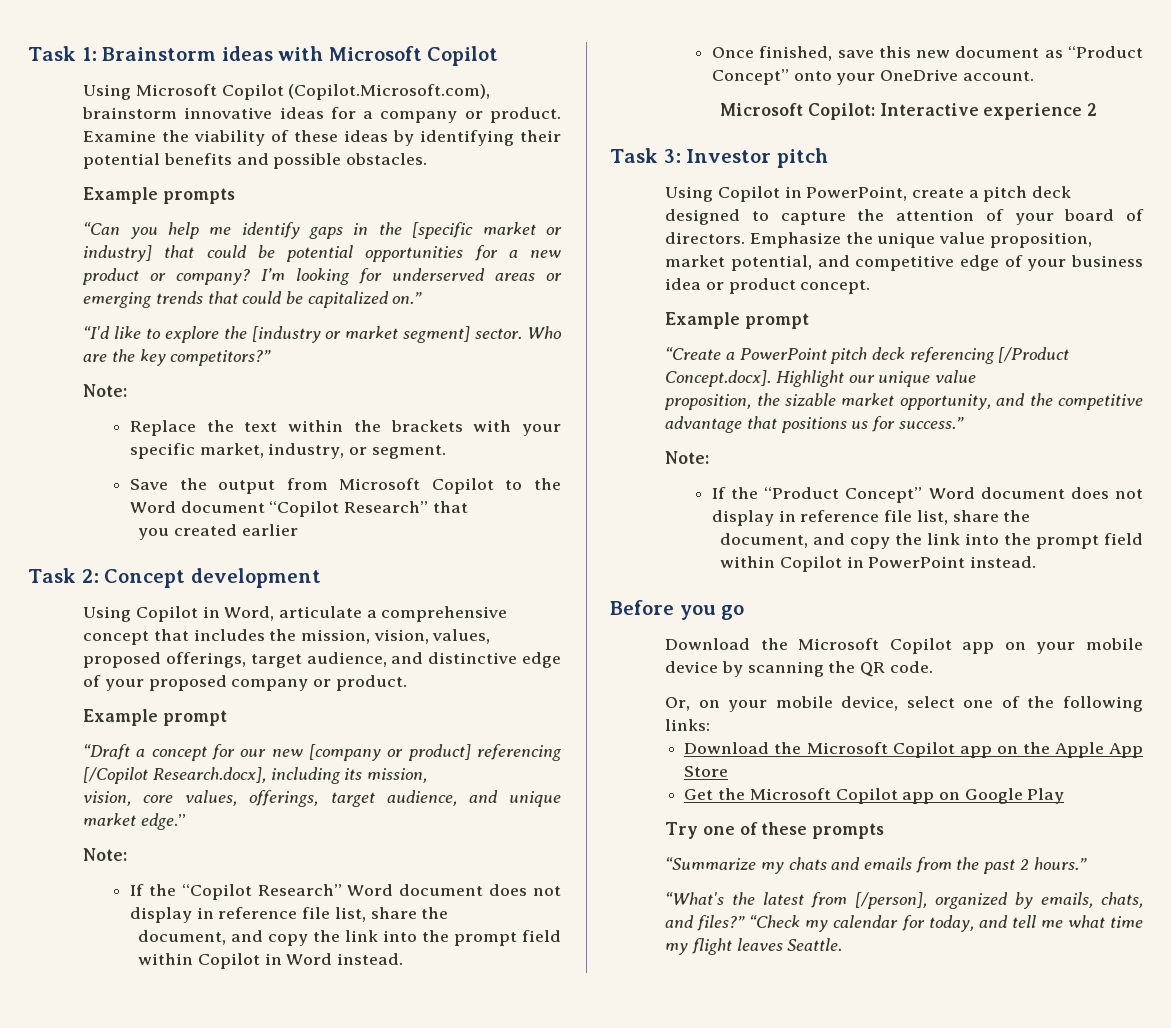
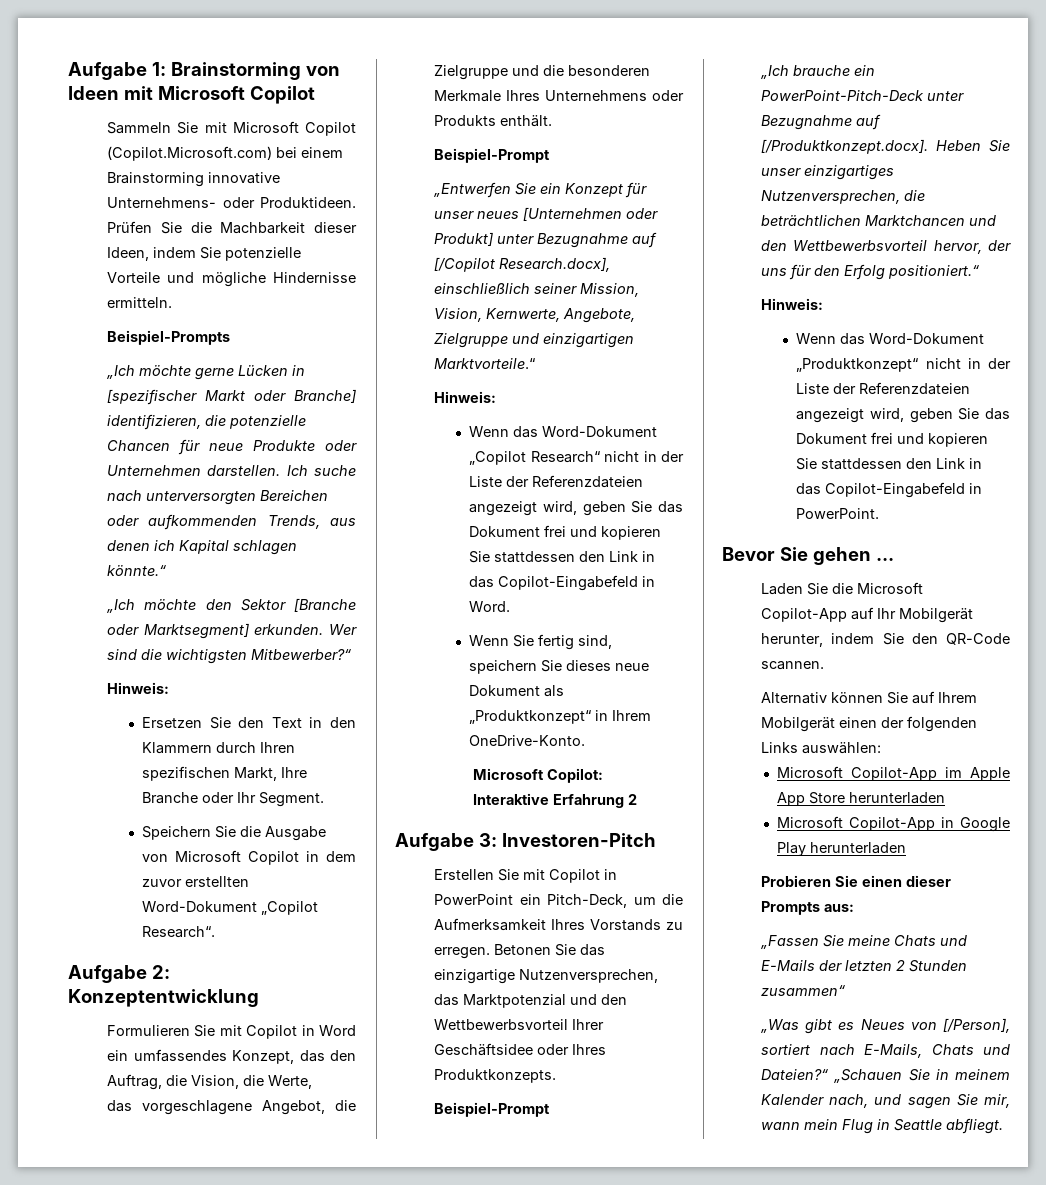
- Task 1: Brainstorm ideas with Microsoft Copilot
- Using Microsoft Copilot (Copilot.Microsoft.com), brainstorm innovative ideas for a company or product. Examine the viability of these ideas by identifying their potential benefits and possible obstacles.
- Example prompts
- “Can you help me identify gaps in the [specific market or industry] that could be potential opportunities for a new product or company? I’m looking for underserved areas or emerging trends that could be capitalized on.”
- “I'd like to explore the [industry or market segment] sector. Who are the key competitors?”
- Note:
- Replace the text within the brackets with your specific market, industry, or segment.
- Save the output from Microsoft Copilot to the Word document “Copilot Research” that
- you created earlier
- Task 2: Concept development
- Using Copilot in Word, articulate a comprehensive concept that includes the mission, vision, values, proposed offerings, target audience, and distinctive edge of your proposed company or product.
- Example prompt
- “Draft a concept for our new [company or product] referencing [/Copilot Research.docx], including its mission,
- vision, core values, offerings, target audience, and unique market edge.”
- Note:
- If the “Copilot Research” Word document does not display in reference file list, share the
- document, and copy the link into the prompt field within Copilot in Word instead.
- Once finished, save this new document as “Product Concept” onto your OneDrive account.
+ Aufgabe 1: Brainstorming von Ideen mit Microsoft Copilot
+ Sammeln Sie mit Microsoft Copilot (Copilot.Microsoft.com) bei einem Brainstorming innovative Unternehmens- oder Produktideen. Prüfen Sie die Machbarkeit dieser Ideen, indem Sie potenzielle Vorteile und mögliche Hindernisse ermitteln.
+ Beispiel-Prompts
+ „Ich möchte gerne Lücken in [spezifischer Markt oder Branche] identifizieren, die potenzielle Chancen für neue Produkte oder Unternehmen darstellen. Ich suche nach unterversorgten Bereichen oder aufkommenden Trends, aus denen ich Kapital schlagen könnte.“
+ „Ich möchte den Sektor [Branche oder Marktsegment] erkunden. Wer sind die wichtigsten Mitbewerber?“
+ Hinweis:
+ Ersetzen Sie den Text in den Klammern durch Ihren spezifischen Markt, Ihre Branche oder Ihr Segment.
+ Speichern Sie die Ausgabe von Microsoft Copilot in dem zuvor erstellten Word-Dokument „Copilot Research“.
+ Aufgabe 2: Konzeptentwicklung
+ Formulieren Sie mit Copilot in Word ein umfassendes Konzept, das den Auftrag, die Vision, die Werte,
+ das vorgeschlagene Angebot, die Zielgruppe und die besonderen Merkmale Ihres Unternehmens oder Produkts enthält.
+ Beispiel-Prompt
+ „Entwerfen Sie ein Konzept für unser neues [Unternehmen oder Produkt] unter Bezugnahme auf [/Copilot Research.docx], einschließlich seiner Mission, Vision, Kernwerte, Angebote, Zielgruppe und einzigartigen Marktvorteile.“
+ Hinweis:
+ Wenn das Word-Dokument „Copilot Research“ nicht in der Liste der Referenzdateien angezeigt wird, geben Sie das Dokument frei und kopieren Sie stattdessen den Link in das Copilot-Eingabefeld in Word.
+ Wenn Sie fertig sind, speichern Sie dieses neue Dokument als „Produktkonzept“ in Ihrem OneDrive-Konto.
- Microsoft Copilot: Interactive experience 2
+ Microsoft Copilot: Interaktive Erfahrung 2
- Task 3: Investor pitch
- Using Copilot in PowerPoint, create a pitch deck designed to capture the attention of your board of directors. Emphasize the unique value proposition, market potential, and competitive edge of your business idea or product concept.
- Example prompt
- “Create a PowerPoint pitch deck referencing [/Product Concept.docx]. Highlight our unique value
- proposition, the sizable market opportunity, and the competitive advantage that positions us for success.”
- Note:
- If the “Product Concept” Word document does not display in reference file list, share the
- document, and copy the link into the prompt field within Copilot in PowerPoint instead.
- Before you go
- Download the Microsoft Copilot app on your mobile device by scanning the QR code.
- Or, on your mobile device, select one of the following links:
- Download the Microsoft Copilot app on the Apple App Store
- Get the Microsoft Copilot app on Google Play
- Try one of these prompts
- “Summarize my chats and emails from the past 2 hours.”
- “What's the latest from [/person], organized by emails, chats, and files?” “Check my calendar for today, and tell me what time my flight leaves Seattle.
+ Aufgabe 3: Investoren-Pitch
+ Erstellen Sie mit Copilot in PowerPoint ein Pitch-Deck, um die Aufmerksamkeit Ihres Vorstands zu erregen. Betonen Sie das einzigartige Nutzenversprechen, das Marktpotenzial und den Wettbewerbsvorteil Ihrer Geschäftsidee oder Ihres Produktkonzepts.
+ Beispiel-Prompt
+ „Ich brauche ein PowerPoint-Pitch-Deck unter Bezugnahme auf [/Produktkonzept.docx]. Heben Sie unser einzigartiges Nutzenversprechen, die beträchtlichen Marktchancen und den Wettbewerbsvorteil hervor, der uns für den Erfolg positioniert.“
+ Hinweis:
+ Wenn das Word-Dokument „Produktkonzept“ nicht in der Liste der Referenzdateien angezeigt wird, geben Sie das Dokument frei und kopieren Sie stattdessen den Link in das Copilot-Eingabefeld in PowerPoint.
+ Bevor Sie gehen ...
+ Laden Sie die Microsoft Copilot-App auf Ihr Mobilgerät herunter, indem Sie den QR-Code scannen.
+ Alternativ können Sie auf Ihrem Mobilgerät einen der folgenden Links auswählen:
+ Microsoft Copilot-App im Apple App Store herunterladen
+ Microsoft Copilot-App in Google Play herunterladen
+ Probieren Sie einen dieser Prompts aus:
+ „Fassen Sie meine Chats und E-Mails der letzten 2 Stunden zusammen“
+ „Was gibt es Neues von [/Person], sortiert nach E-Mails, Chats und Dateien?“ „Schauen Sie in meinem Kalender nach, und sagen Sie mir, wann mein Flug in Seattle abfliegt.

